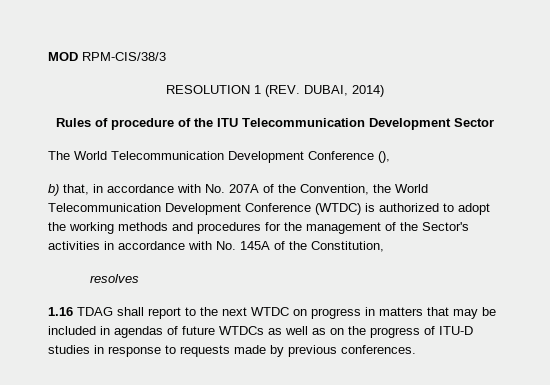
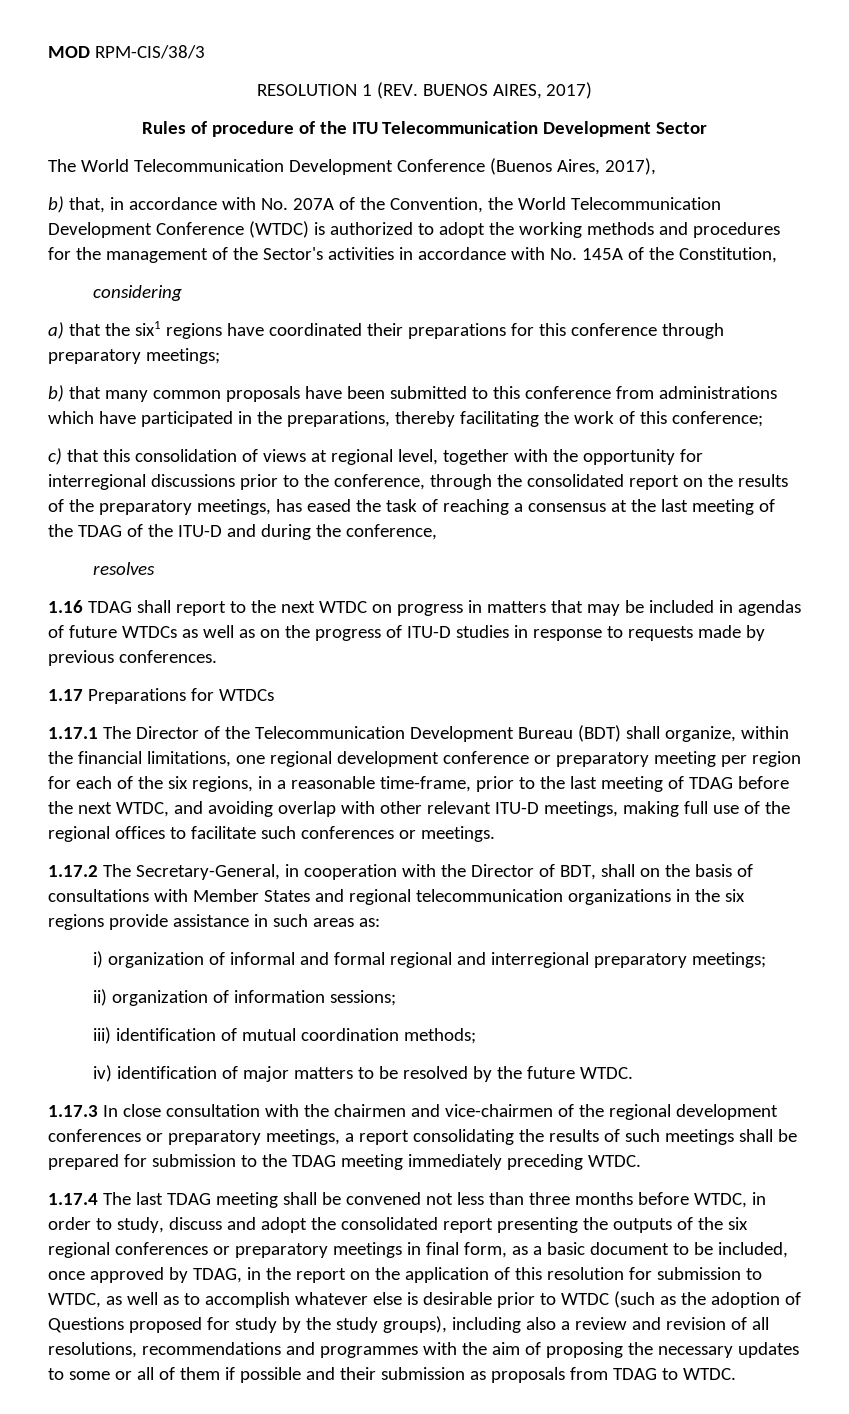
- RESOLUTION 1 (REV. DUBAI, 2014)
+ RESOLUTION 1 (REV. BUENOS AIRES, 2017)
- The World Telecommunication Development Conference (),
+ The World Telecommunication Development Conference (Buenos Aires, 2017),
+ considering
+ a) that the six1 regions have coordinated their preparations for this conference through preparatory meetings;
+ b) that many common proposals have been submitted to this conference from administrations which have participated in the preparations, thereby facilitating the work of this conference;
+ c) that this consolidation of views at regional level, together with the opportunity for interregional discussions prior to the conference, through the consolidated report on the results of the preparatory meetings, has eased the task of reaching a consensus at the last meeting of the TDAG of the ITU-D and during the conference,
+ 1.17 Preparations for WTDCs
+ 1.17.1 The Director of the Telecommunication Development Bureau (BDT) shall organize, within the financial limitations, one regional development conference or preparatory meeting per region for each of the six regions, in a reasonable time-frame, prior to the last meeting of TDAG before the next WTDC, and avoiding overlap with other relevant ITU-D meetings, making full use of the regional offices to facilitate such conferences or meetings.
+ 1.17.2 The Secretary-General, in cooperation with the Director of BDT, shall on the basis of consultations with Member States and regional telecommunication organizations in the six regions provide assistance in such areas as:
+ i) organization of informal and formal regional and interregional preparatory meetings;
+ ii) organization of information sessions;
+ iii) identification of mutual coordination methods;
+ iv) identification of major matters to be resolved by the future WTDC.
+ 1.17.3 In close consultation with the chairmen and vice-chairmen of the regional development conferences or preparatory meetings, a report consolidating the results of such meetings shall be prepared for submission to the TDAG meeting immediately preceding WTDC.
+ 1.17.4 The last TDAG meeting shall be convened not less than three months before WTDC, in order to study, discuss and adopt the consolidated report presenting the outputs of the six regional conferences or preparatory meetings in final form, as a basic document to be included, once approved by TDAG, in the report on the application of this resolution for submission to WTDC, as well as to accomplish whatever else is desirable prior to WTDC (such as the adoption of Questions proposed for study by the study groups), including also a review and revision of all resolutions, recommendations and programmes with the aim of proposing the necessary updates to some or all of them if possible and their submission as proposals from TDAG to WTDC.

